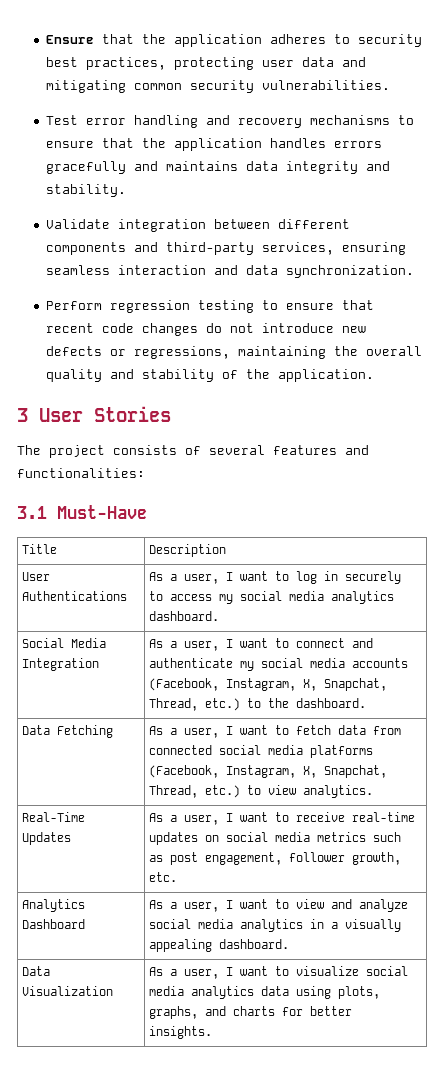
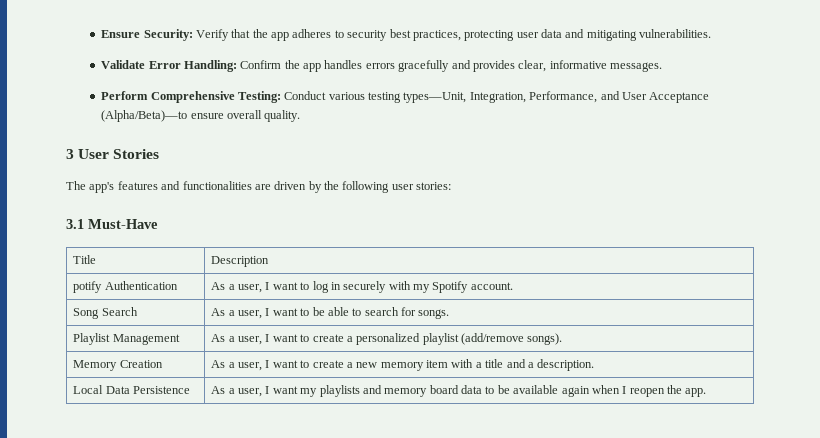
- Ensure that the application adheres to security best practices, protecting user data and mitigating common security vulnerabilities.
+ Ensure Security: Verify that the app adheres to security best practices, protecting user data and mitigating vulnerabilities.
- Test error handling and recovery mechanisms to ensure that the application handles errors gracefully and maintains data integrity and stability.
- Validate integration between different components and third-party services, ensuring seamless interaction and data synchronization.
- Perform regression testing to ensure that recent code changes do not introduce new defects or regressions, maintaining the overall quality and stability of the application.
+ Validate Error Handling: Confirm the app handles errors gracefully and provides clear, informative messages.
+ Perform Comprehensive Testing: Conduct various testing types—Unit, Integration, Performance, and User Acceptance (Alpha/Beta)—to ensure overall quality.
  3 User Stories
- The project consists of several features and functionalities:
+ The app's features and functionalities are driven by the following user stories:
- User Authentications | As a user, I want to log in securely to access my social media analytics dashboard.
- Social Media Integration | As a user, I want to connect and authenticate my social media accounts (Facebook, Instagram, X, Snapchat, Thread, etc.) to the dashboard.
- Data Fetching | As a user, I want to fetch data from connected social media platforms (Facebook, Instagram, X, Snapchat, Thread, etc.) to view analytics.
- Real-Time Updates | As a user, I want to receive real-time updates on social media metrics such as post engagement, follower growth, etc.
- Analytics Dashboard | As a user, I want to view and analyze social media analytics in a visually appealing dashboard.
- Data Visualization | As a user, I want to visualize social media analytics data using plots, graphs, and charts for better insights.
+ potify Authentication | As a user, I want to log in securely with my Spotify account.
+ Song Search | As a user, I want to be able to search for songs.
+ Playlist Management | As a user, I want to create a personalized playlist (add/remove songs).
+ Memory Creation | As a user, I want to create a new memory item with a title and a description.
+ Local Data Persistence | As a user, I want my playlists and memory board data to be available again when I reopen the app.

